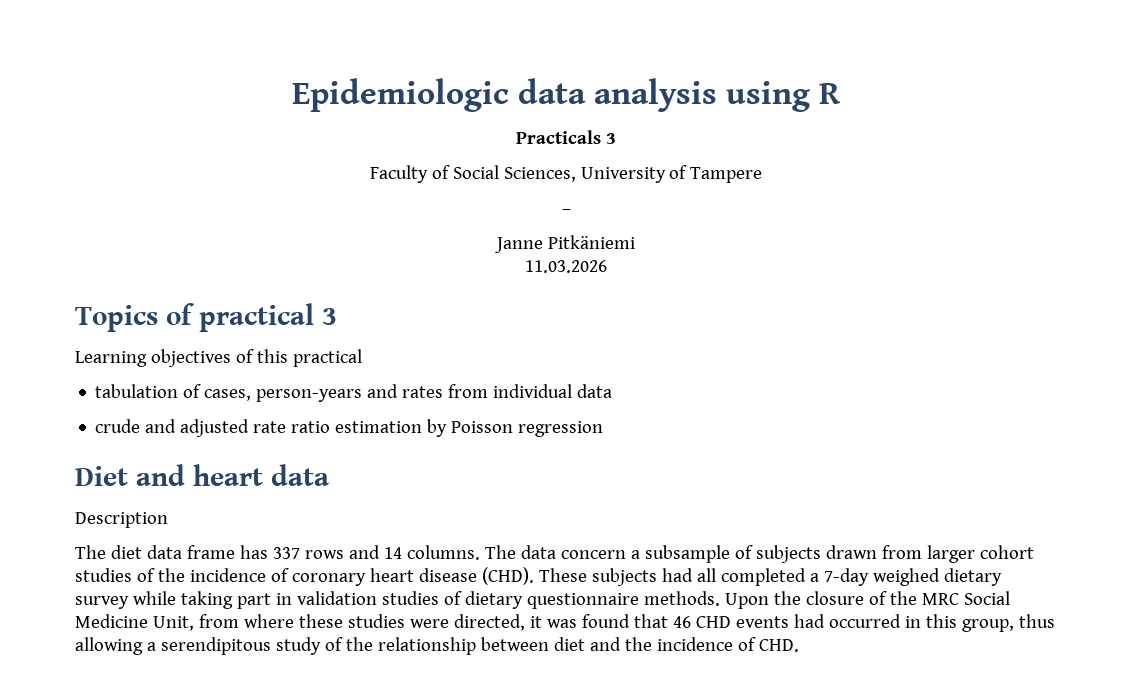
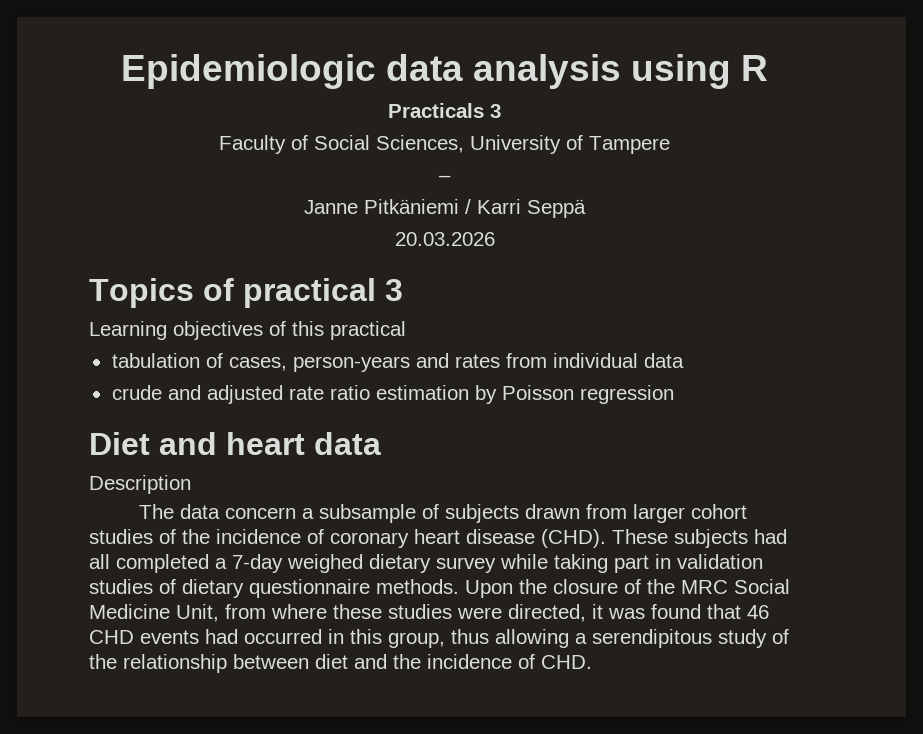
- Janne Pitkäniemi
- 11.03.2026
+ Janne Pitkäniemi / Karri Seppä
+ 20.03.2026
- The diet data frame has 337 rows and 14 columns. The data concern a subsample of subjects drawn from larger cohort studies of the incidence of coronary heart disease (CHD).
+ The data concern a subsample of subjects drawn from larger cohort studies of the incidence of coronary heart disease (CHD).

